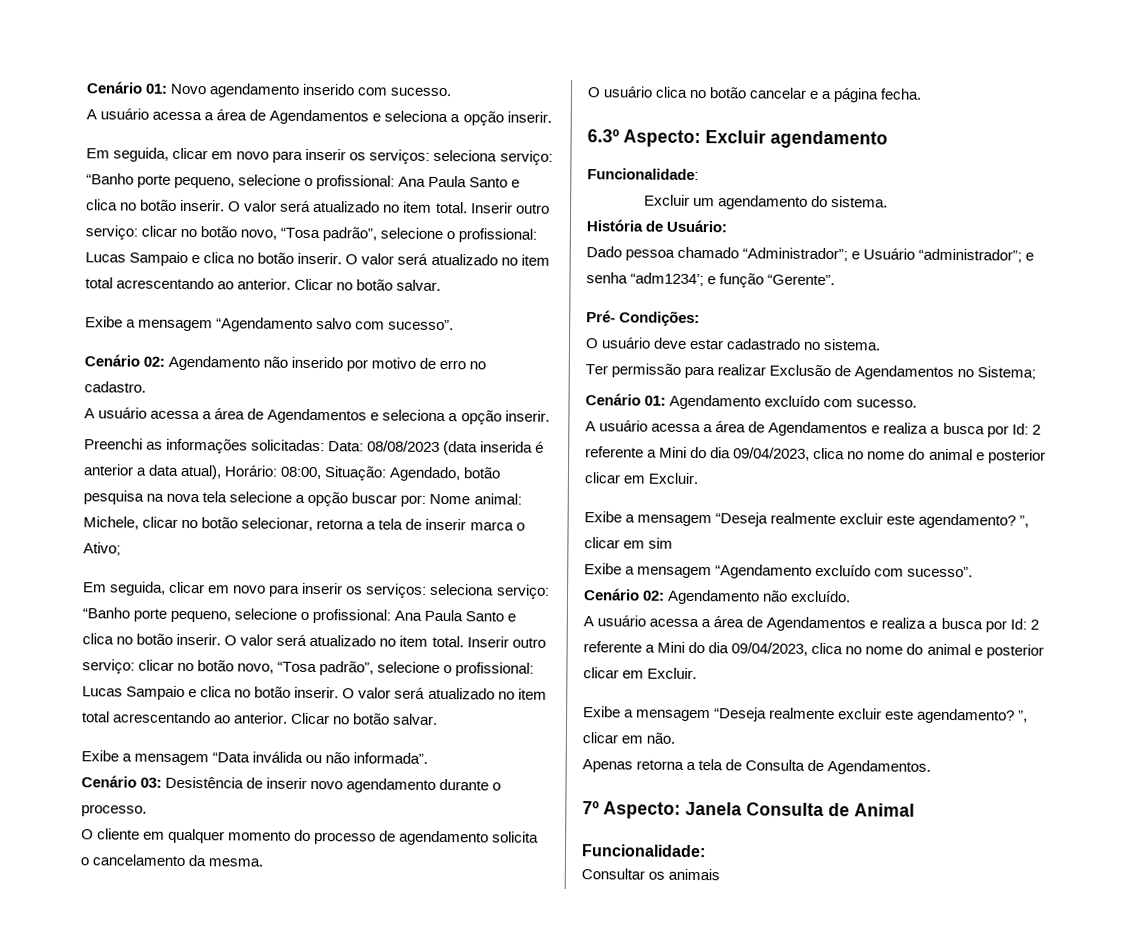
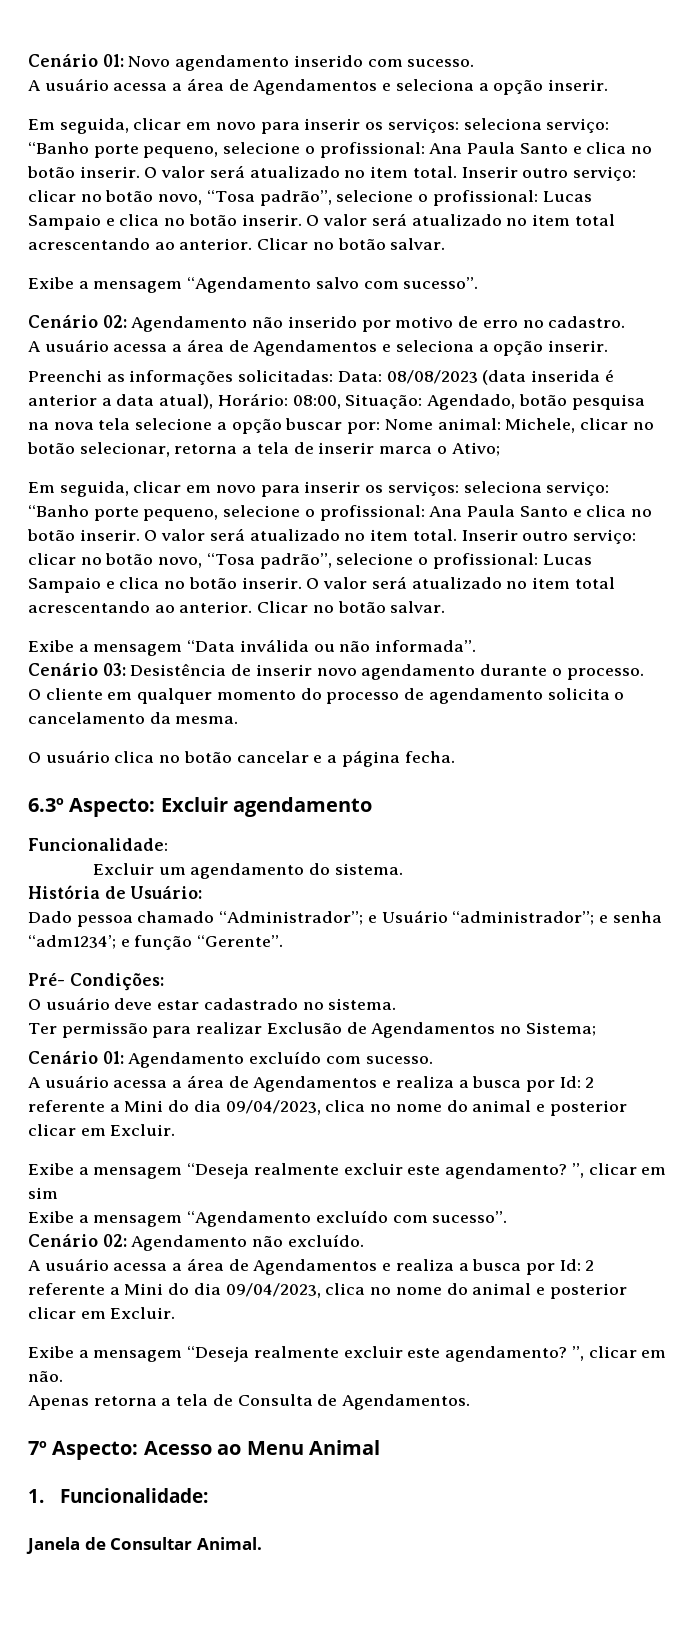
- 7º Aspecto: Janela Consulta de Animal
- Funcionalidade:
- Consultar os animais
+ 7º Aspecto: Acesso ao Menu Animal
+ 1. Funcionalidade:
+ Janela de Consultar Animal.

